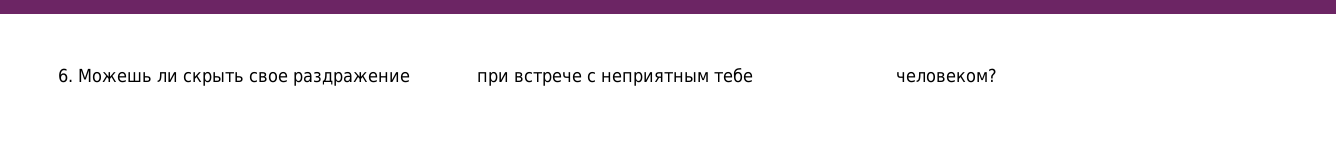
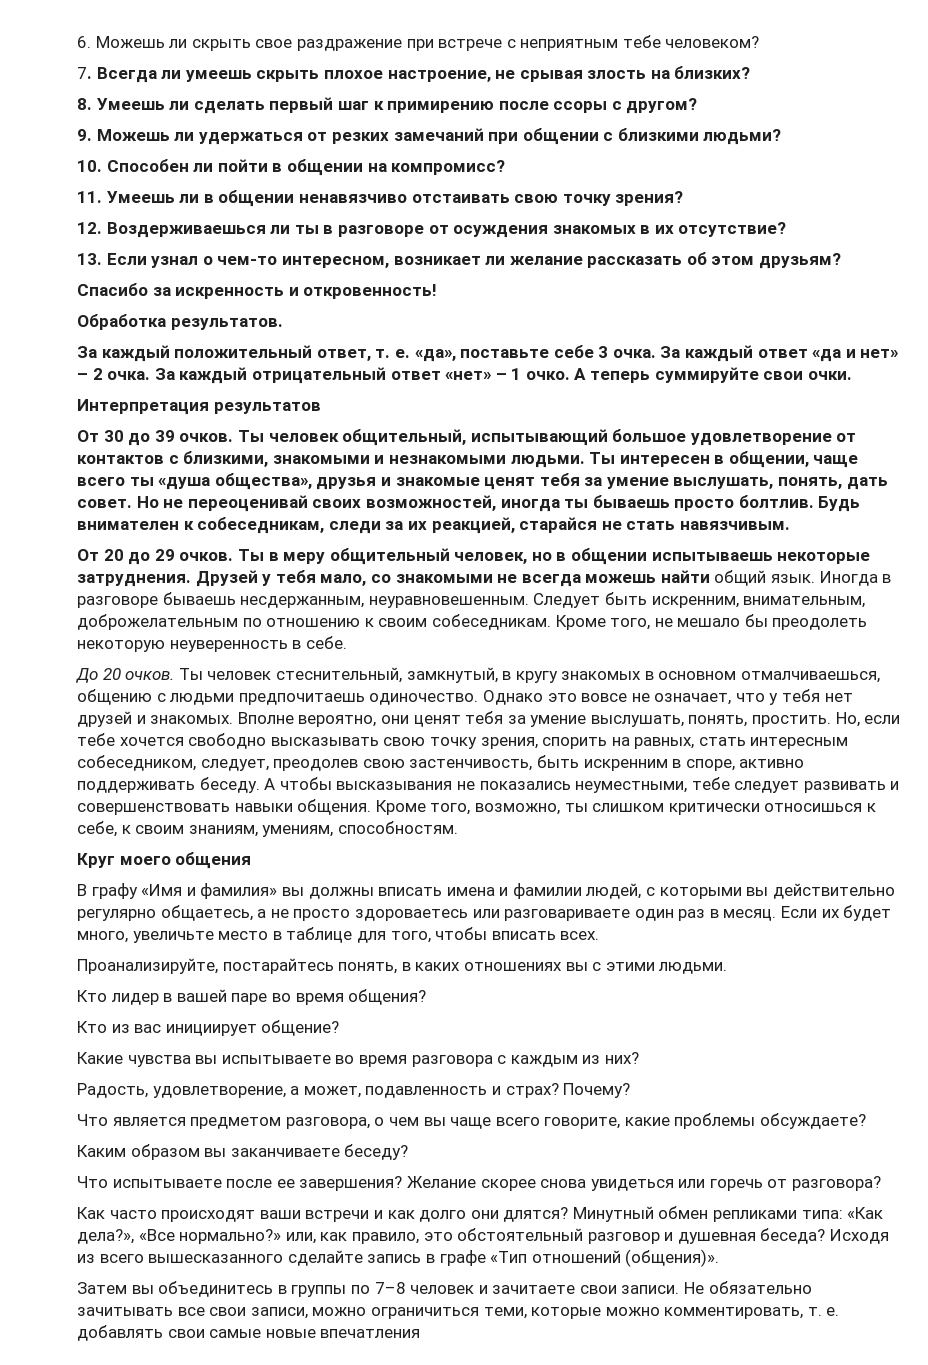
+ 7. Всегда ли умеешь скрыть плохое настроение, не срывая злость на близких?
+ 8. Умеешь ли сделать первый шаг к примирению после ссоры с другом?
+ 9. Можешь ли удержаться от резких замечаний при общении с близкими людьми?
+ 10. Способен ли пойти в общении на компромисс?
+ 11. Умеешь ли в общении ненавязчиво отстаивать свою точку зрения?
+ 12. Воздерживаешься ли ты в разговоре от осуждения знакомых в их отсутствие?
+ 13. Если узнал о чем-то интересном, возникает ли желание рассказать об этом друзьям?
+ Спасибо за искренность и откровенность!
+ Обработка результатов.
+ За каждый положительный ответ, т. е. «да», поставьте себе 3 очка. За каждый ответ «да и нет» – 2 очка. За каждый отрицательный ответ «нет» – 1 очко. А теперь суммируйте свои очки.
+ Интерпретация результатов
+ От 30 до 39 очков. Ты человек общительный, испытывающий большое удовлетворение от контактов с близкими, знакомыми и незнакомыми людьми. Ты интересен в общении, чаще всего ты «душа общества», друзья и знакомые ценят тебя за умение выслушать, понять, дать совет. Но не переоценивай своих возможностей, иногда ты бываешь просто болтлив. Будь внимателен к собеседникам, следи за их реакцией, старайся не стать навязчивым.
+ От 20 до 29 очков. Ты в меру общительный человек, но в общении испытываешь некоторые затруднения. Друзей у тебя мало, со знакомыми не всегда можешь найти общий язык. Иногда в разговоре бываешь несдержанным, неуравновешенным. Следует быть искренним, внимательным, доброжелательным по отношению к своим собеседникам. Кроме того, не мешало бы преодолеть некоторую неуверенность в себе.
+ До 20 очков. Ты человек стеснительный, замкнутый, в кругу знакомых в основном отмалчиваешься, общению с людьми предпочитаешь одиночество. Однако это вовсе не означает, что у тебя нет друзей и знакомых. Вполне вероятно, они ценят тебя за умение выслушать, понять, простить. Но, если тебе хочется свободно высказывать свою точку зрения, спорить на равных, стать интересным собеседником, следует, преодолев свою застенчивость, быть искренним в споре, активно поддерживать беседу. А чтобы высказывания не показались неуместными, тебе следует развивать и совершенствовать навыки общения. Кроме того, возможно, ты слишком критически относишься к себе, к своим знаниям, умениям, способностям.
+ Круг моего общения
+ В графу «Имя и фамилия» вы должны вписать имена и фамилии людей, с которыми вы действительно регулярно общаетесь, а не просто здороваетесь или разговариваете один раз в месяц. Если их будет много, увеличьте место в таблице для того, чтобы вписать всех.
+ Проанализируйте, постарайтесь понять, в каких отношениях вы с этими людьми.
+ Кто лидер в вашей паре во время общения?
+ Кто из вас инициирует общение?
+ Какие чувства вы испытываете во время разговора с каждым из них?
+ Радость, удовлетворение, а может, подавленность и страх? Почему?
+ Что является предметом разговора, о чем вы чаще всего говорите, какие проблемы обсуждаете?
+ Каким образом вы заканчиваете беседу?
+ Что испытываете после ее завершения? Желание скорее снова увидеться или горечь от разговора?
+ Как часто происходят ваши встречи и как долго они длятся? Минутный обмен репликами типа: «Как дела?», «Все нормально?» или, как правило, это обстоятельный разговор и душевная беседа? Исходя из всего вышесказанного сделайте запись в графе «Тип отношений (общения)».
+ Затем вы объединитесь в группы по 7–8 человек и зачитаете свои записи. Не обязательно зачитывать все свои записи, можно ограничиться теми, которые можно комментировать, т. е. добавлять свои самые новые впечатления

